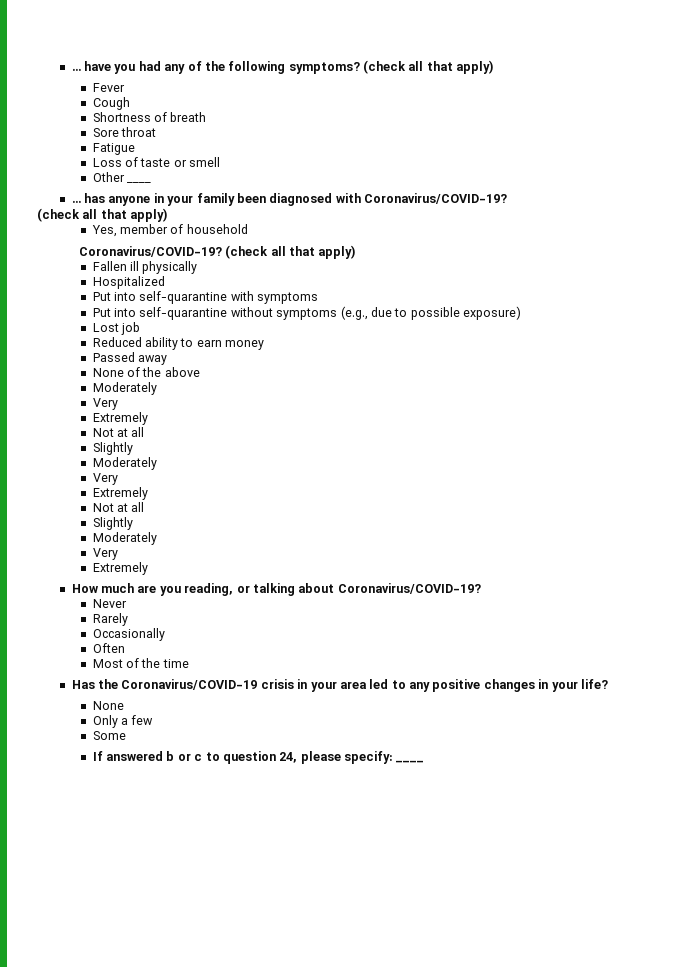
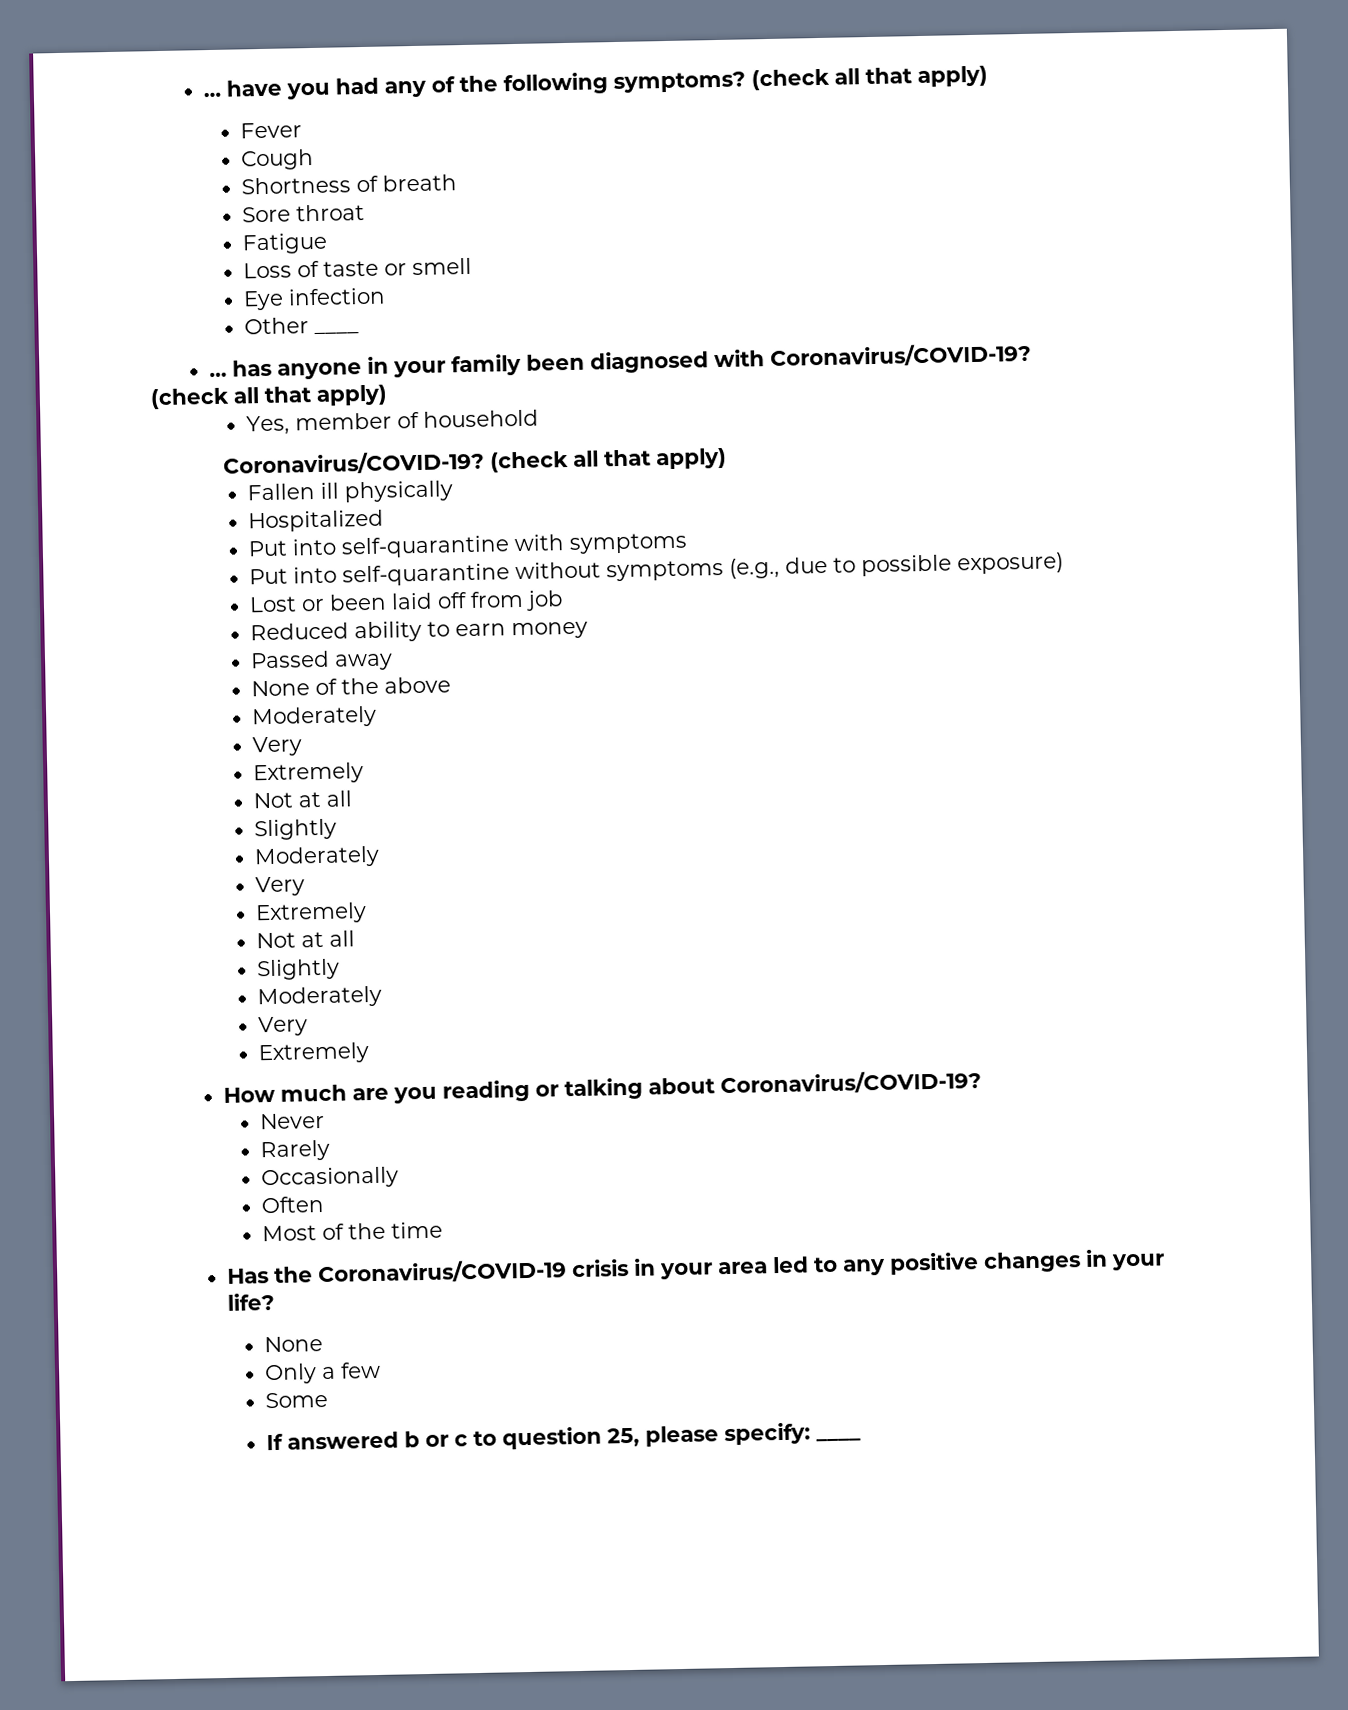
+ Eye infection
- Lost job
+ Lost or been laid off from job
- How much are you reading, or talking about Coronavirus/COVID-19?
+ How much are you reading or talking about Coronavirus/COVID-19?
- If answered b or c to question 24, please specify: ____
+ If answered b or c to question 25, please specify: ____

